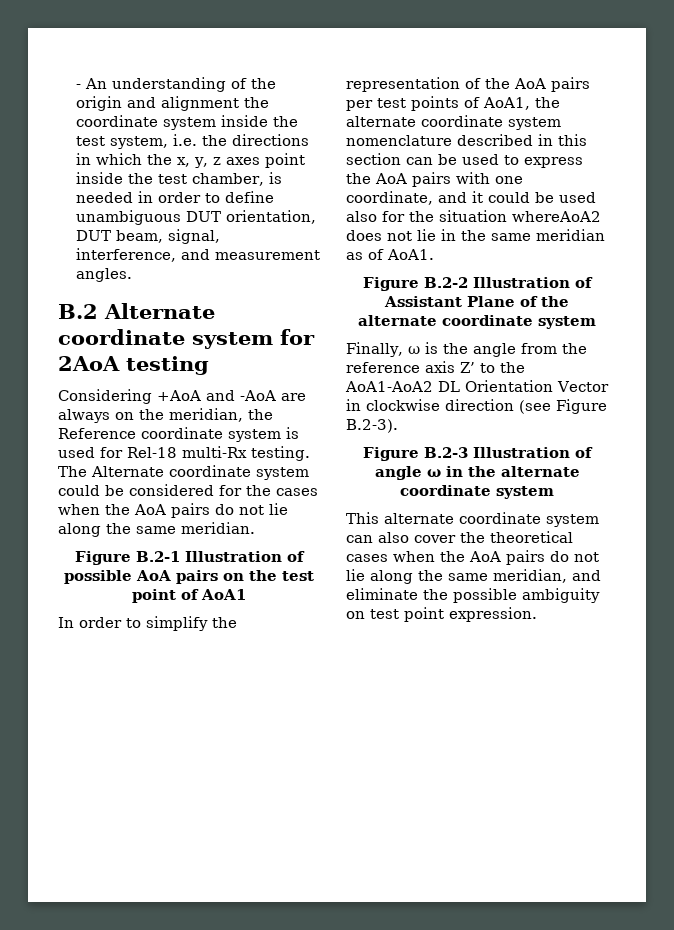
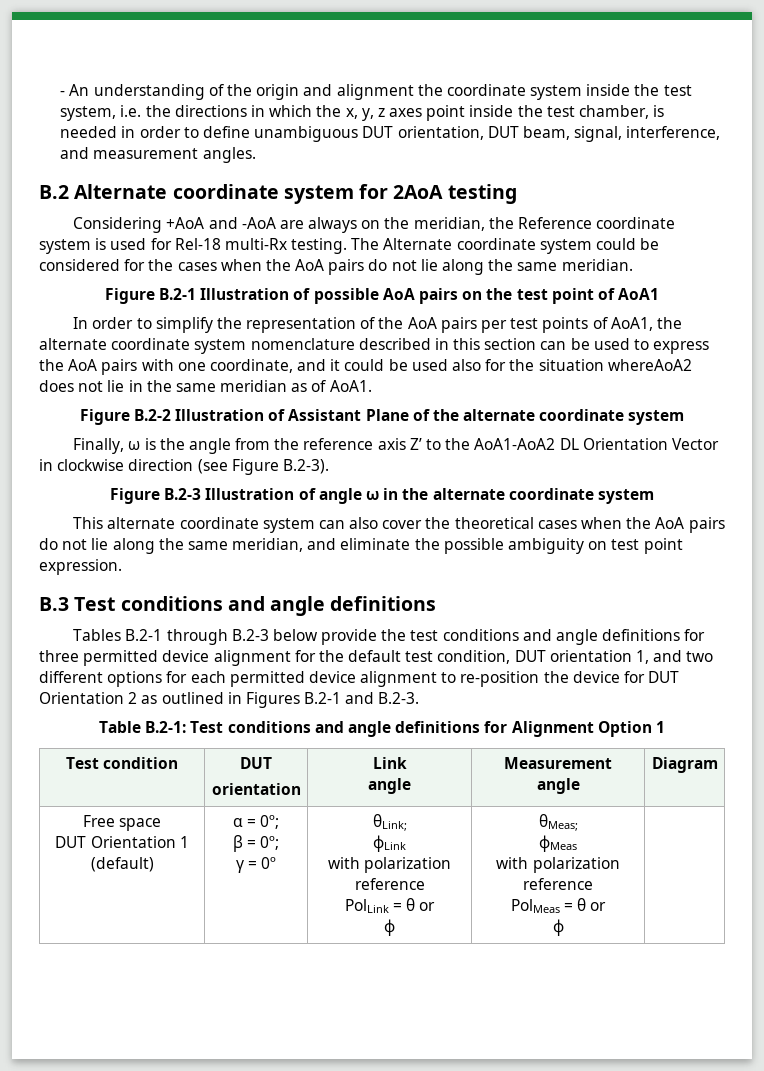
+ B.3 Test conditions and angle definitions
+ Tables B.2-1 through B.2-3 below provide the test conditions and angle definitions for three permitted device alignment for the default test condition, DUT orientation 1, and two different options for each permitted device alignment to re-position the device for DUT Orientation 2 as outlined in Figures B.2-1 and B.2-3.
+ Table B.2-1: Test conditions and angle definitions for Alignment Option 1
+ Test condition | DUT
+ orientation | Link
+ angle | Measurement
+ angle | Diagram
+ Free space
+ DUT Orientation 1 (default) | α = 0º;
+ β = 0º;
+ γ = 0º | θLink;
+ ϕLink
+ with polarization reference
+ PolLink = θ or
+ ϕ | θMeas;
+ ϕMeas
+ with polarization reference
+ PolMeas = θ or
+ ϕ |

